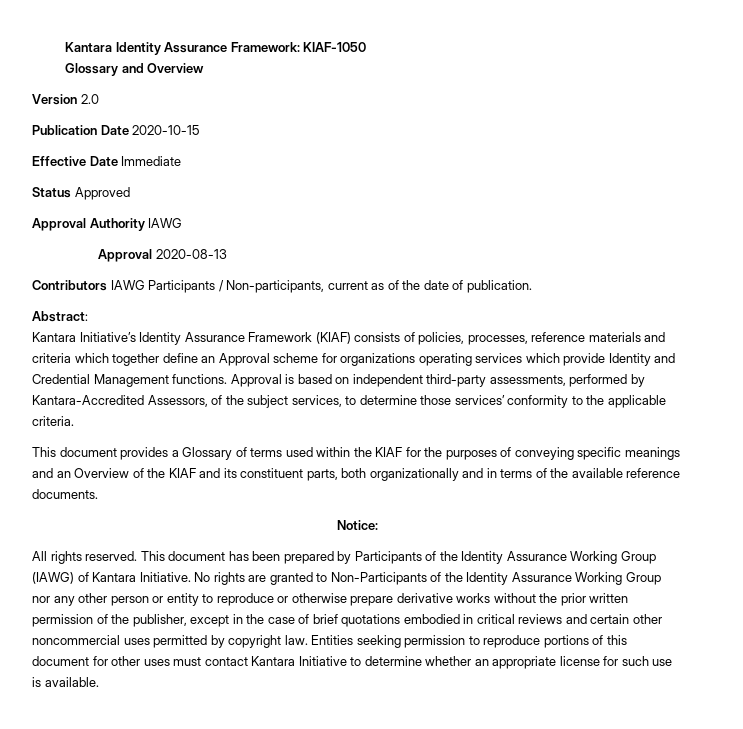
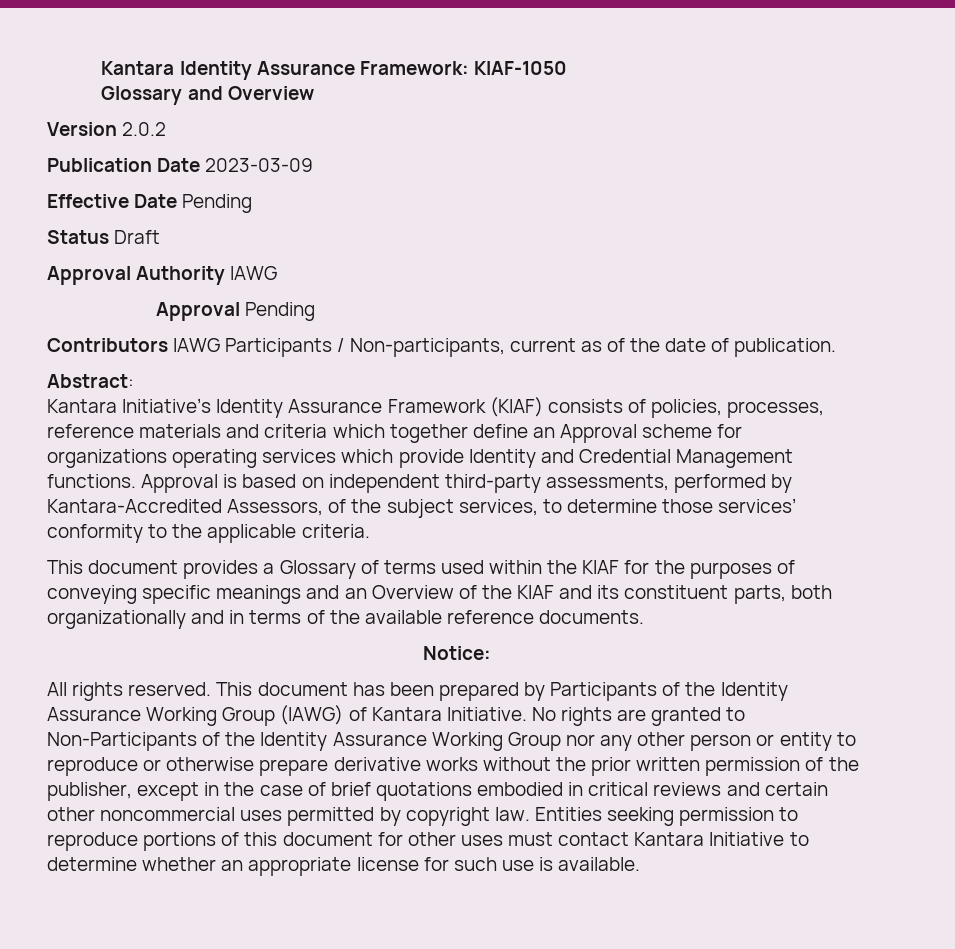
- Version 2.0
+ Version 2.0.2
- Publication Date 2020-10-15
+ Publication Date 2023-03-09
- Effective Date Immediate
+ Effective Date Pending
- Status Approved
+ Status Draft
- Approval 2020-08-13
+ Approval Pending

